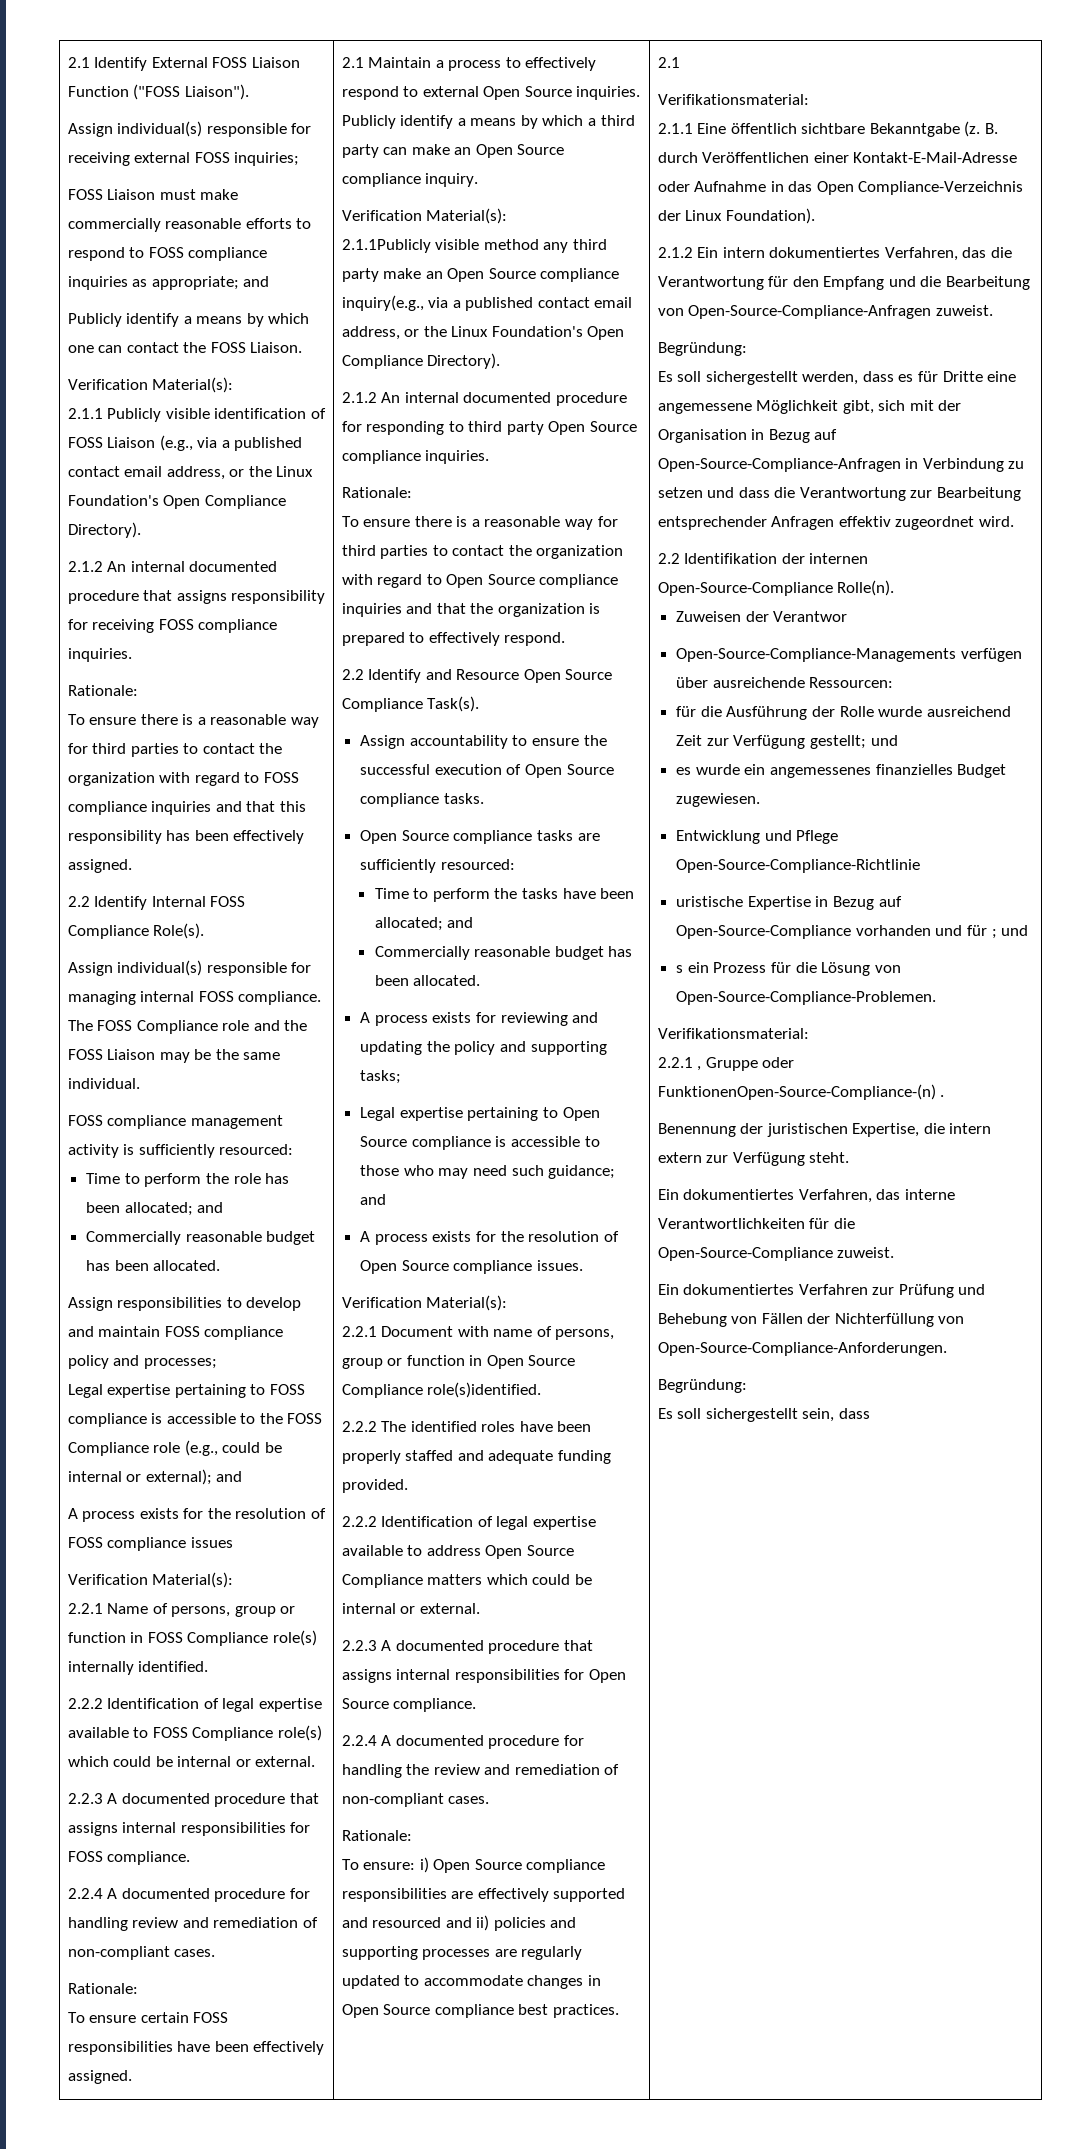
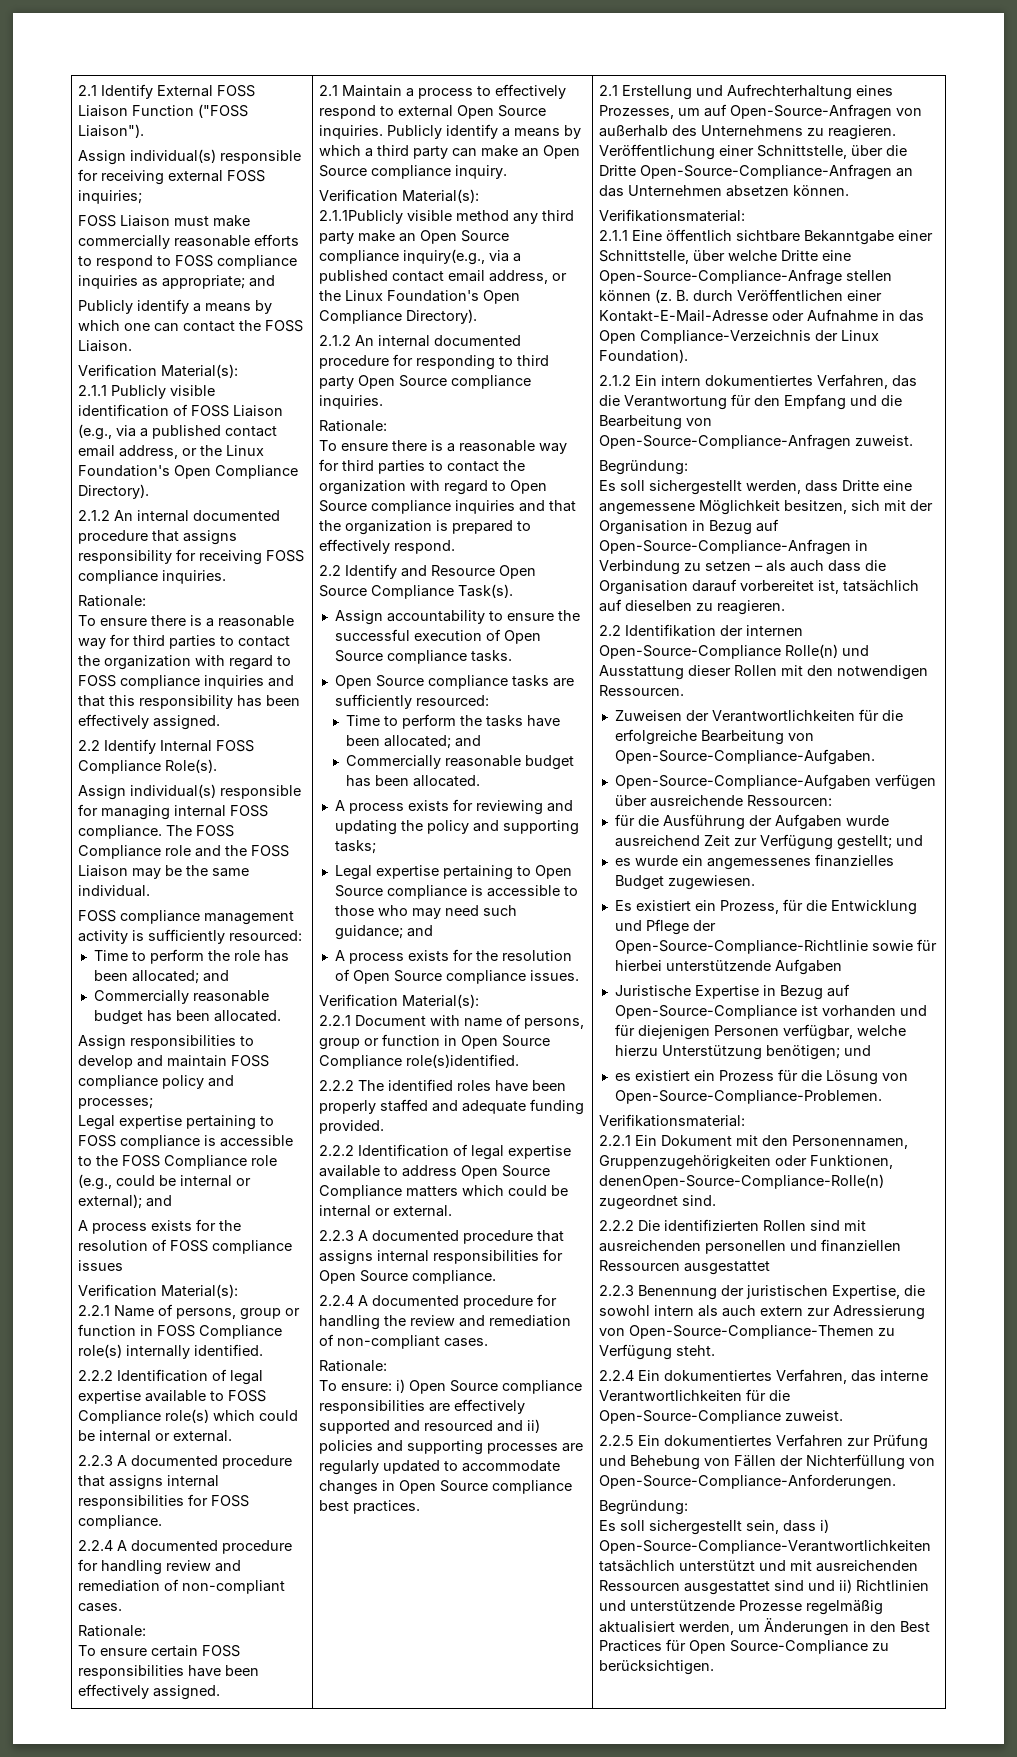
- To ensure: i) Open Source compliance responsibilities are effectively supported and resourced and ii) policies and supporting processes are regularly updated to accommodate changes in Open Source compliance best practices. | 2.1
+ To ensure: i) Open Source compliance responsibilities are effectively supported and resourced and ii) policies and supporting processes are regularly updated to accommodate changes in Open Source compliance best practices. | 2.1 Erstellung und Aufrechterhaltung eines Prozesses, um auf Open-Source-Anfragen von außerhalb des Unternehmens zu reagieren. Veröffentlichung einer Schnittstelle, über die Dritte Open-Source-Compliance-Anfragen an das Unternehmen absetzen können.
- 2.1.1 Eine öffentlich sichtbare Bekanntgabe (z.
+ 2.1.1 Eine öffentlich sichtbare Bekanntgabe einer Schnittstelle, über welche Dritte eine Open-Source-Compliance-Anfrage stellen können (z.
- Es soll sichergestellt werden, dass es für Dritte eine angemessene Möglichkeit gibt, sich mit der Organisation in Bezug auf Open-Source-Compliance-Anfragen in Verbindung zu setzen und dass die Verantwortung zur Bearbeitung entsprechender Anfragen effektiv zugeordnet wird.
+ Es soll sichergestellt werden, dass Dritte eine angemessene Möglichkeit besitzen, sich mit der Organisation in Bezug auf Open-Source-Compliance-Anfragen in Verbindung zu setzen – als auch dass die Organisation darauf vorbereitet ist, tatsächlich auf dieselben zu reagieren.
- 2.2 Identifikation der internen Open-Source-Compliance Rolle(n).
- Zuweisen der Verantwor
- Open-Source-Compliance-Managements verfügen über ausreichende Ressourcen:
+ 2.2 Identifikation der internen Open-Source-Compliance Rolle(n) und Ausstattung dieser Rollen mit den notwendigen Ressourcen.
+ Zuweisen der Verantwortlichkeiten für die erfolgreiche Bearbeitung von Open-Source-Compliance-Aufgaben.
+ Open-Source-Compliance-Aufgaben verfügen über ausreichende Ressourcen:
- für die Ausführung der Rolle wurde ausreichend Zeit zur Verfügung gestellt; und
+ für die Ausführung der Aufgaben wurde ausreichend Zeit zur Verfügung gestellt; und
- Entwicklung und Pflege Open-Source-Compliance-Richtlinie
- uristische Expertise in Bezug auf Open-Source-Compliance vorhanden und für ; und
- s ein Prozess für die Lösung von Open-Source-Compliance-Problemen.
+ Es existiert ein Prozess, für die Entwicklung und Pflege der Open-Source-Compliance-Richtlinie sowie für hierbei unterstützende Aufgaben
+ Juristische Expertise in Bezug auf Open-Source-Compliance ist vorhanden und für diejenigen Personen verfügbar, welche hierzu Unterstützung benötigen; und
+ es existiert ein Prozess für die Lösung von Open-Source-Compliance-Problemen.
- 2.2.1 , Gruppe oder FunktionenOpen-Source-Compliance-(n) .
- Benennung der juristischen Expertise, die intern extern zur Verfügung steht.
+ 2.2.1 Ein Dokument mit den Personennamen, Gruppenzugehörigkeiten oder Funktionen, denenOpen-Source-Compliance-Rolle(n) zugeordnet sind.
+ 2.2.2 Die identifizierten Rollen sind mit ausreichenden personellen und finanziellen Ressourcen ausgestattet
+ 2.2.3 Benennung der juristischen Expertise, die sowohl intern als auch extern zur Adressierung von Open-Source-Compliance-Themen zu Verfügung steht.
- Ein dokumentiertes Verfahren, das interne Verantwortlichkeiten für die Open-Source-Compliance zuweist.
+ 2.2.4 Ein dokumentiertes Verfahren, das interne Verantwortlichkeiten für die Open-Source-Compliance zuweist.
- Ein dokumentiertes Verfahren zur Prüfung und Behebung von Fällen der Nichterfüllung von Open-Source-Compliance-Anforderungen.
+ 2.2.5 Ein dokumentiertes Verfahren zur Prüfung und Behebung von Fällen der Nichterfüllung von Open-Source-Compliance-Anforderungen.
- Es soll sichergestellt sein, dass
+ Es soll sichergestellt sein, dass i) Open-Source-Compliance-Verantwortlichkeiten tatsächlich unterstützt und mit ausreichenden Ressourcen ausgestattet sind und ii) Richtlinien und unterstützende Prozesse regelmäßig aktualisiert werden, um Änderungen in den Best Practices für Open Source-Compliance zu berücksichtigen.

